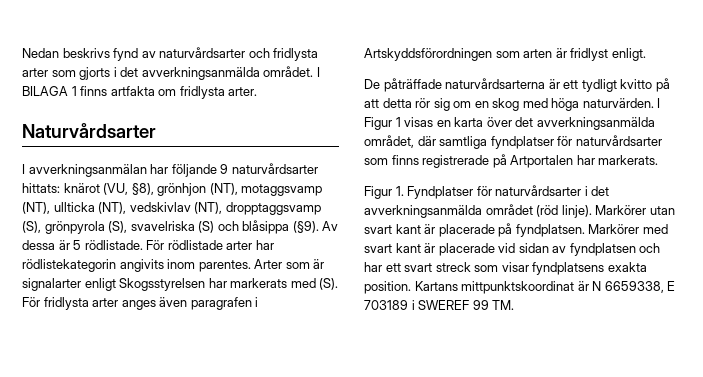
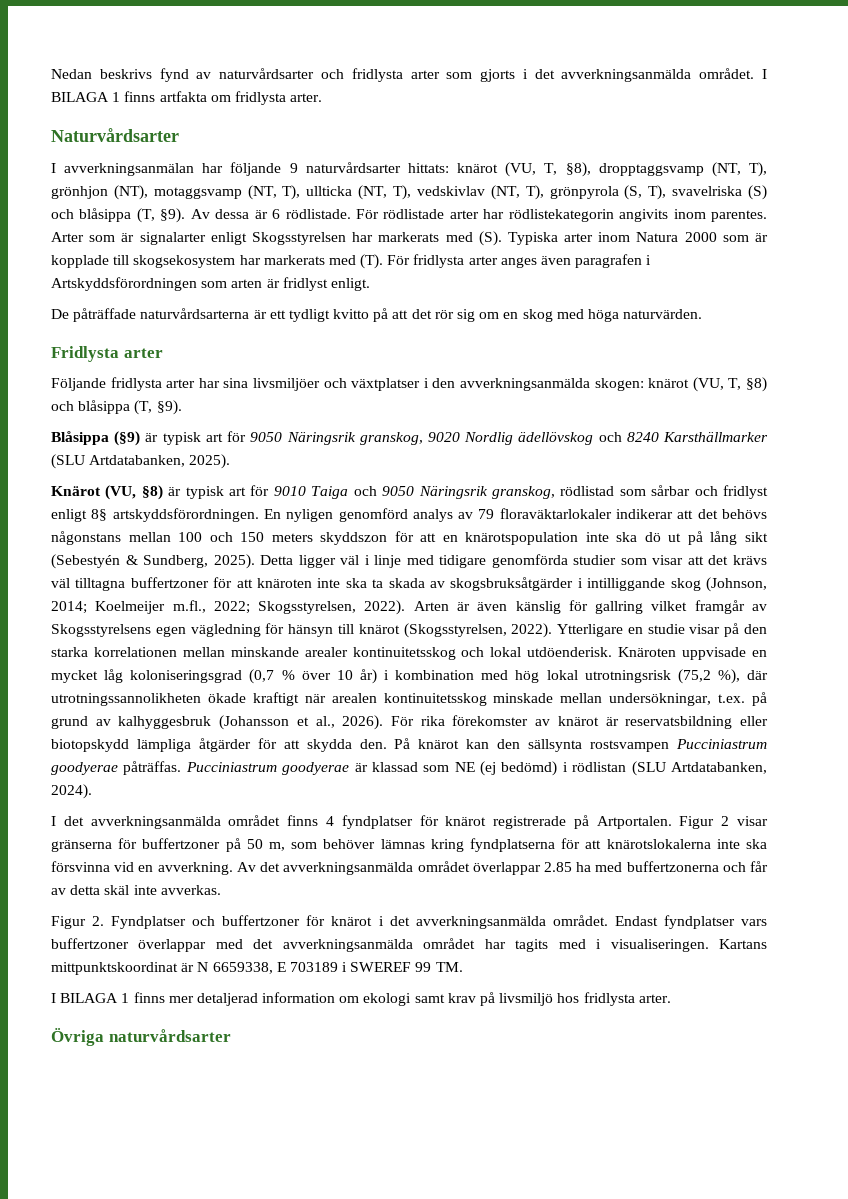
- I avverkningsanmälan har följande 9 naturvårdsarter hittats: knärot (VU, §8), grönhjon (NT), motaggsvamp (NT), ullticka (NT), vedskivlav (NT), dropptaggsvamp (S), grönpyrola (S), svavelriska (S) och blåsippa (§9).
+ I avverkningsanmälan har följande 9 naturvårdsarter hittats: knärot (VU, T, §8), dropptaggsvamp (NT, T), grönhjon (NT), motaggsvamp (NT, T), ullticka (NT, T), vedskivlav (NT, T), grönpyrola (S, T), svavelriska (S) och blåsippa (T, §9).
- Av dessa är 5 rödlistade.
+ Av dessa är 6 rödlistade.
- Arter som är signalarter enligt Skogsstyrelsen har markerats med (S). För fridlysta arter anges även paragrafen i Artskyddsförordningen som arten är fridlyst enligt.
+ Arter som är signalarter enligt Skogsstyrelsen har markerats med (S). Typiska arter inom Natura 2000 som är kopplade till skogsekosystem har markerats med (T). För fridlysta arter anges även paragrafen i Artskyddsförordningen som arten är fridlyst enligt.
- De påträffade naturvårdsarterna är ett tydligt kvitto på att detta rör sig om en skog med höga naturvärden. I Figur 1 visas en karta över det avverkningsanmälda området, där samtliga fyndplatser för naturvårdsarter som finns registrerade på Artportalen har markerats.
- Figur 1. Fyndplatser för naturvårdsarter i det avverkningsanmälda området (röd linje). Markörer utan svart kant är placerade på fyndplatsen. Markörer med svart kant är placerade vid sidan av fyndplatsen och har ett svart streck som visar fyndplatsens exakta position.
+ De påträffade naturvårdsarterna är ett tydligt kvitto på att det rör sig om en skog med höga naturvärden.
+ Fridlysta arter
+ Följande fridlysta arter har sina livsmiljöer och växtplatser i den avverkningsanmälda skogen: knärot (VU, T, §8) och blåsippa (T, §9).
+ Blåsippa (§9) är typisk art för 9050 Näringsrik granskog, 9020 Nordlig ädellövskog och 8240 Karsthällmarker (SLU Artdatabanken, 2025).
+ Knärot (VU, §8) är typisk art för 9010 Taiga och 9050 Näringsrik granskog, rödlistad som sårbar och fridlyst enligt 8§ artskyddsförordningen. En nyligen genomförd analys av 79 floraväktarlokaler indikerar att det behövs någonstans mellan 100 och 150 meters skyddszon för att en knärotspopulation inte ska dö ut på lång sikt (Sebestyén & Sundberg, 2025). Detta ligger väl i linje med tidigare genomförda studier som visar att det krävs väl tilltagna buffertzoner för att knäroten inte ska ta skada av skogsbruksåtgärder i intilliggande skog (Johnson, 2014; Koelmeijer m.fl., 2022; Skogsstyrelsen, 2022). Arten är även känslig för gallring vilket framgår av Skogsstyrelsens egen vägledning för hänsyn till knärot (Skogsstyrelsen, 2022). Ytterligare en studie visar på den starka korrelationen mellan minskande arealer kontinuitetsskog och lokal utdöenderisk. Knäroten uppvisade en mycket låg koloniseringsgrad (0,7 % över 10 år) i kombination med hög lokal utrotningsrisk (75,2 %), där utrotningssannolikheten ökade kraftigt när arealen kontinuitetsskog minskade mellan undersökningar, t.ex. på grund av kalhyggesbruk (Johansson et al., 2026). För rika förekomster av knärot är reservatsbildning eller biotopskydd lämpliga åtgärder för att skydda den. På knärot kan den sällsynta rostsvampen Pucciniastrum goodyerae påträffas. Pucciniastrum goodyerae är klassad som NE (ej bedömd) i rödlistan (SLU Artdatabanken, 2024).
+ I det avverkningsanmälda området finns 4 fyndplatser för knärot registrerade på Artportalen. Figur 2 visar gränserna för buffertzoner på 50 m, som behöver lämnas kring fyndplatserna för att knärotslokalerna inte ska försvinna vid en avverkning. Av det avverkningsanmälda området överlappar 2.85 ha med buffertzonerna och får av detta skäl inte avverkas.
+ Figur 2. Fyndplatser och buffertzoner för knärot i det avverkningsanmälda området. Endast fyndplatser vars buffertzoner överlappar med det avverkningsanmälda området har tagits med i visualiseringen.
+ I BILAGA 1 finns mer detaljerad information om ekologi samt krav på livsmiljö hos fridlysta arter.
+ Övriga naturvårdsarter

